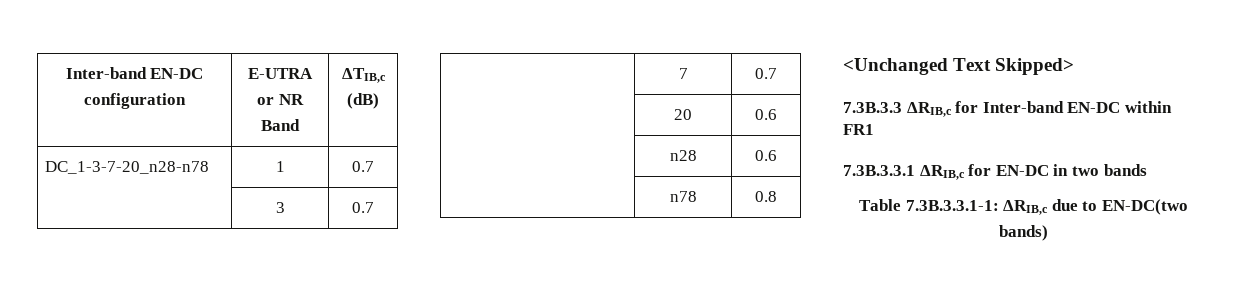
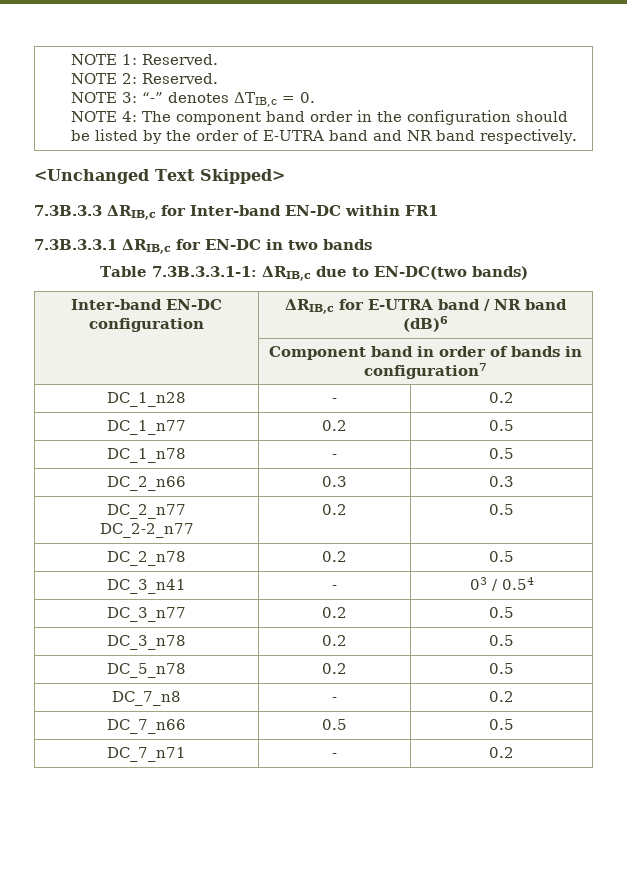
- Inter-band EN-DC configuration | E-UTRA or NR Band | ΔTIB,c (dB)
- DC_1-3-7-20_n28-n78 | 1 | 0.7
- | 3 | 0.7
- | 7 | 0.7
- | 20 | 0.6
- | n28 | 0.6
- | n78 | 0.8
+ NOTE 1: Reserved.
+ NOTE 2: Reserved.
+ NOTE 3: “-” denotes ΔTIB,c = 0.
+ NOTE 4: The component band order in the configuration should be listed by the order of E-UTRA band and NR band respectively.
+ Inter-band EN-DC configuration | ΔRIB,c for E-UTRA band / NR band (dB)6
+ | Component band in order of bands in configuration7
+ DC_1_n28 | - | 0.2
+ DC_1_n77 | 0.2 | 0.5
+ DC_1_n78 | - | 0.5
+ DC_2_n66 | 0.3 | 0.3
+ DC_2_n77
+ DC_2-2_n77 | 0.2 | 0.5
+ DC_2_n78 | 0.2 | 0.5
+ DC_3_n41 | - | 03 / 0.54
+ DC_3_n77 | 0.2 | 0.5
+ DC_3_n78 | 0.2 | 0.5
+ DC_5_n78 | 0.2 | 0.5
+ DC_7_n8 | - | 0.2
+ DC_7_n66 | 0.5 | 0.5
+ DC_7_n71 | - | 0.2

